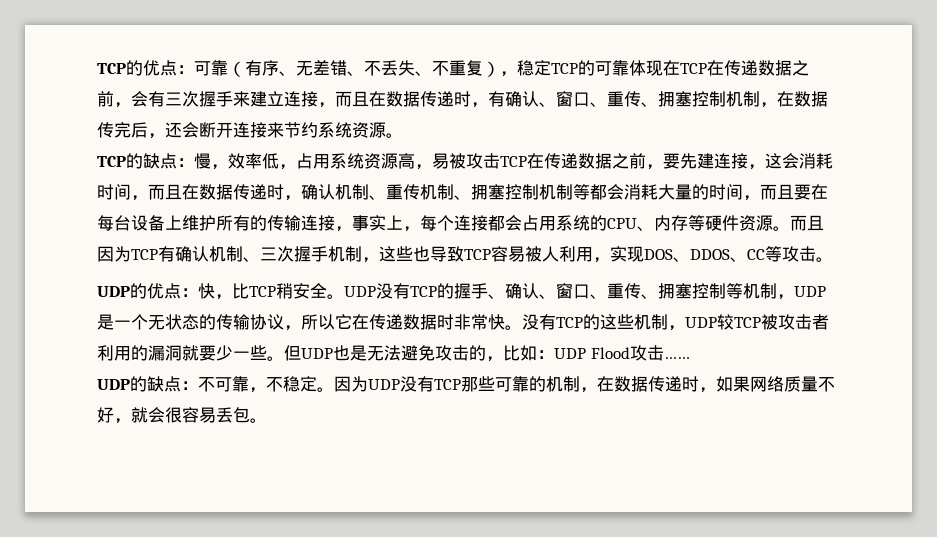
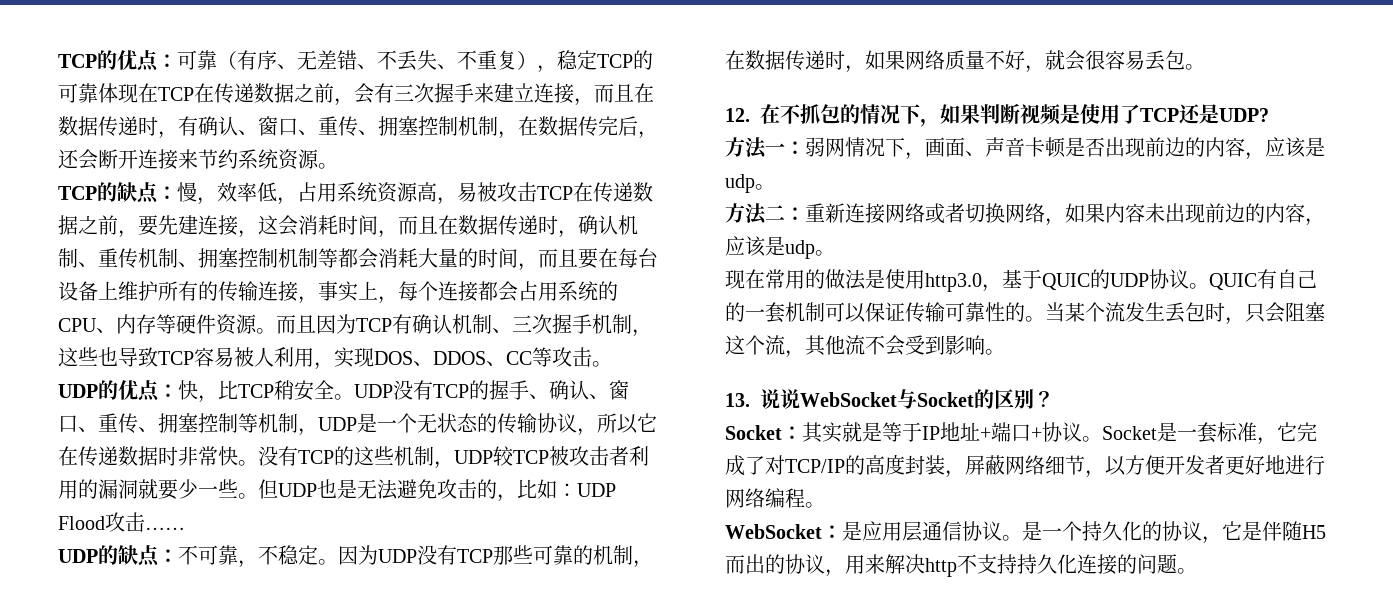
+ 12.在不抓包的情况下，如果判断视频是使用了TCP还是UDP?
+ 方法一：弱网情况下，画面、声音卡顿是否出现前边的内容，应该是udp。
+ 方法二：重新连接网络或者切换网络，如果内容未出现前边的内容，应该是udp。
+ 现在常用的做法是使用http3.0，基于QUIC的UDP协议。QUIC有⾃⼰的⼀套机制可以保证传输可靠性的。当某个流发⽣丢包时，只会阻塞这个流，其他流不会受到影响。
+ 13.说说WebSocket与Socket的区别？
+ Socket：其实就是等于IP地址+端口+协议。Socket是一套标准，它完成了对TCP/IP的高度封装，屏蔽网络细节，以方便开发者更好地进行网络编程。
+ WebSocket：是应用层通信协议。是一个持久化的协议，它是伴随H5而出的协议，用来解决http不支持持久化连接的问题。

